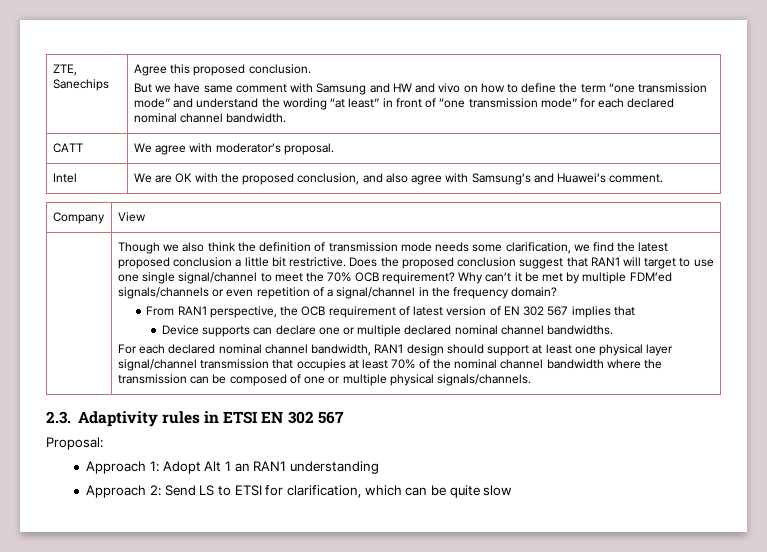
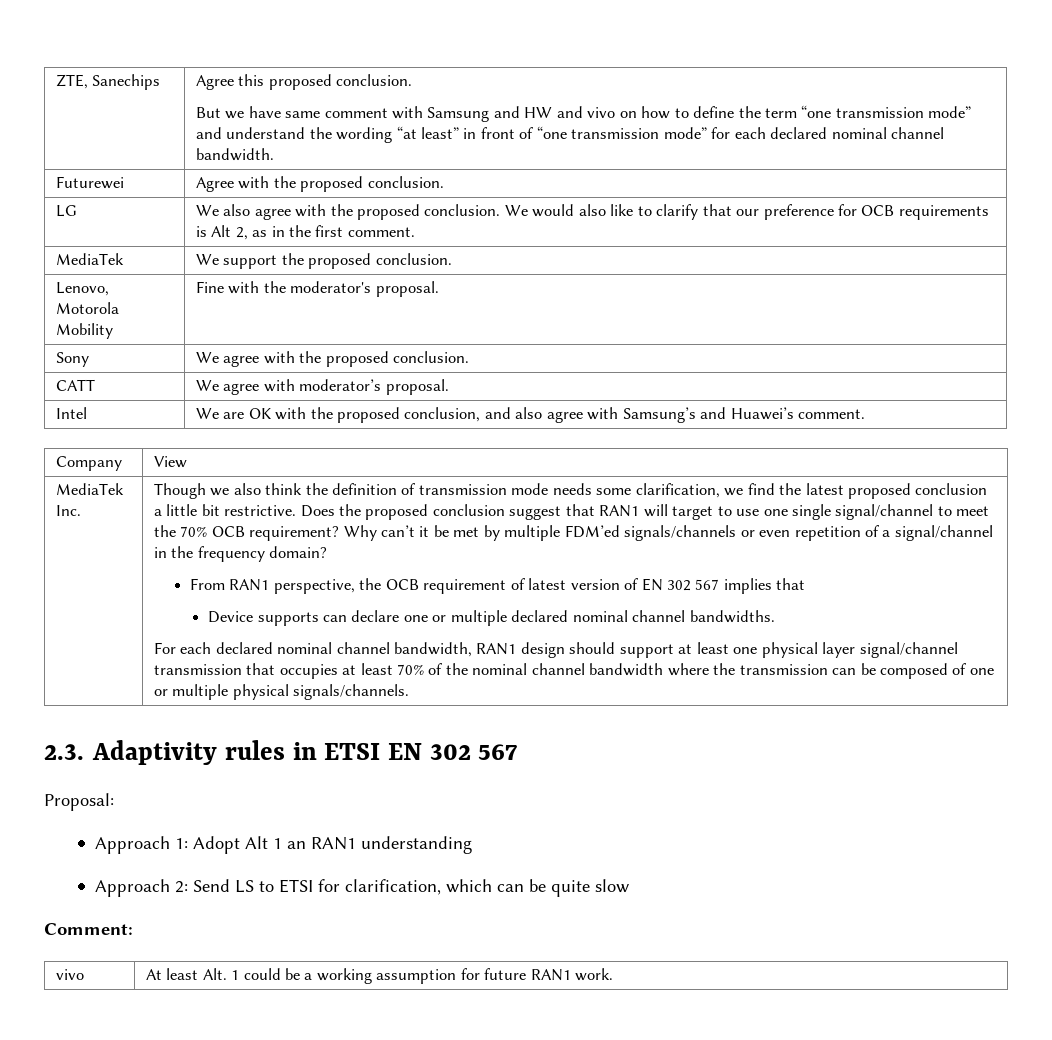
+ Futurewei | Agree with the proposed conclusion.
+ LG | We also agree with the proposed conclusion. We would also like to clarify that our preference for OCB requirements is Alt 2, as in the first comment.
+ MediaTek | We support the proposed conclusion.
+ Lenovo, Motorola Mobility | Fine with the moderator's proposal.
+ Sony | We agree with the proposed conclusion.
+ MediaTek Inc.
+ Comment:
+ vivo | At least Alt. 1 could be a working assumption for future RAN1 work.

